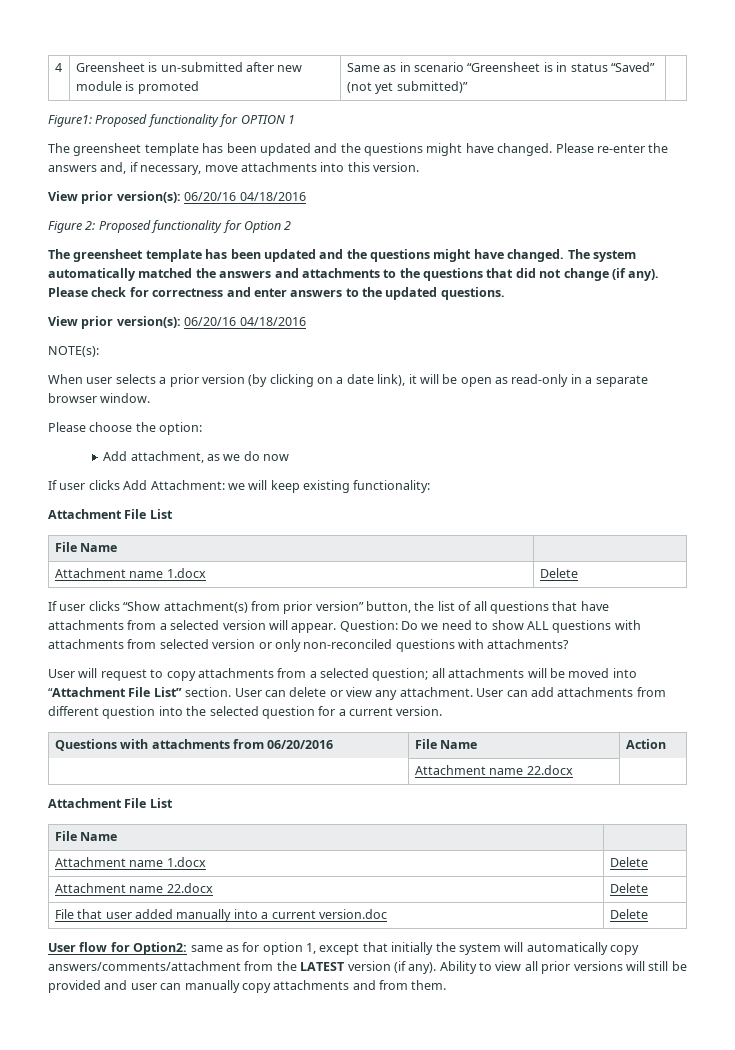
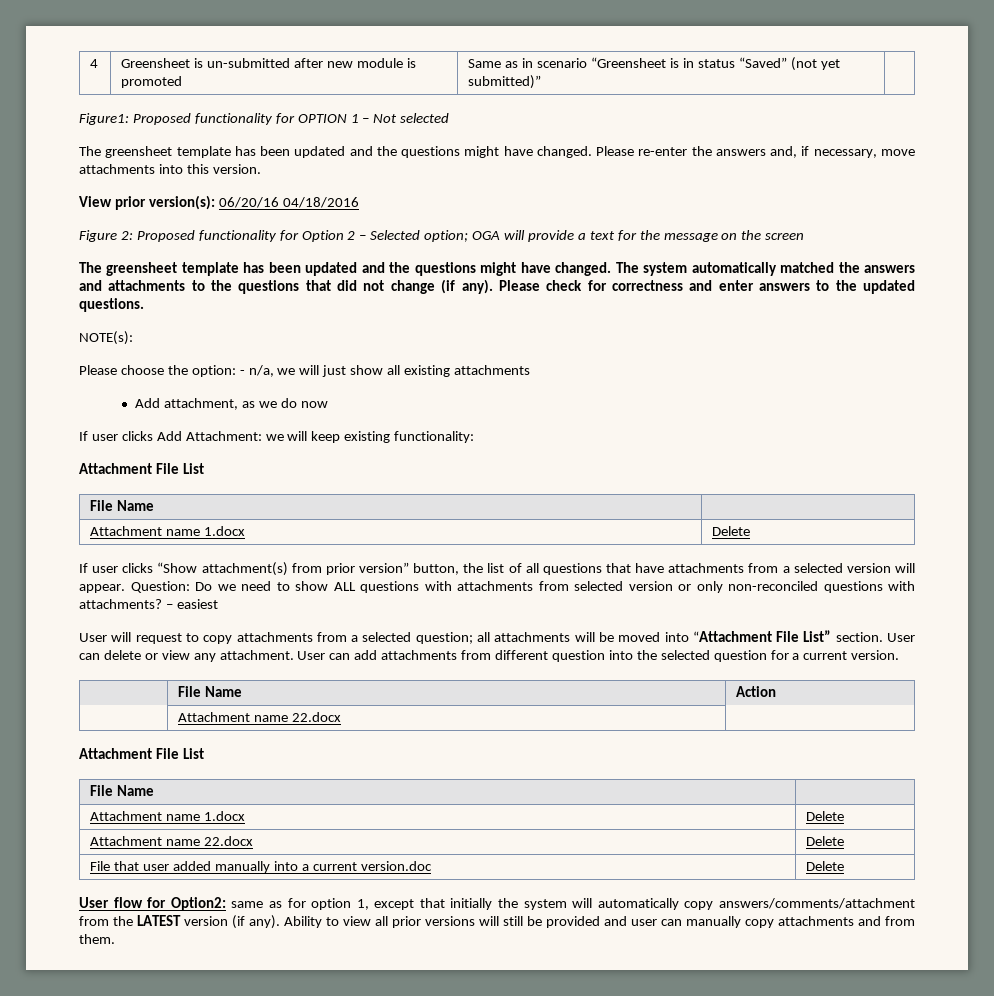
- Figure1: Proposed functionality for OPTION 1
+ Figure1: Proposed functionality for OPTION 1 – Not selected
- Figure 2: Proposed functionality for Option 2
+ Figure 2: Proposed functionality for Option 2 – Selected option; OGA will provide a text for the message on the screen
  Please check for correctness and enter answers to the updated questions.
- View prior version(s): 06/20/16 04/18/2016
  NOTE(s):
- When user selects a prior version (by clicking on a date link), it will be open as read-only in a separate browser window.
- Please choose the option:
+ Please choose the option: - n/a, we will just show all existing attachments
+ – easiest
- Questions with attachments from 06/20/2016 | File Name | Action
+ | File Name | Action

